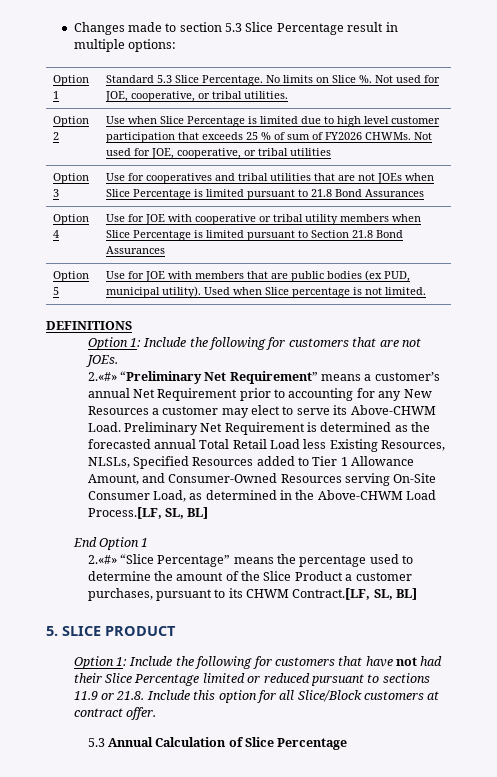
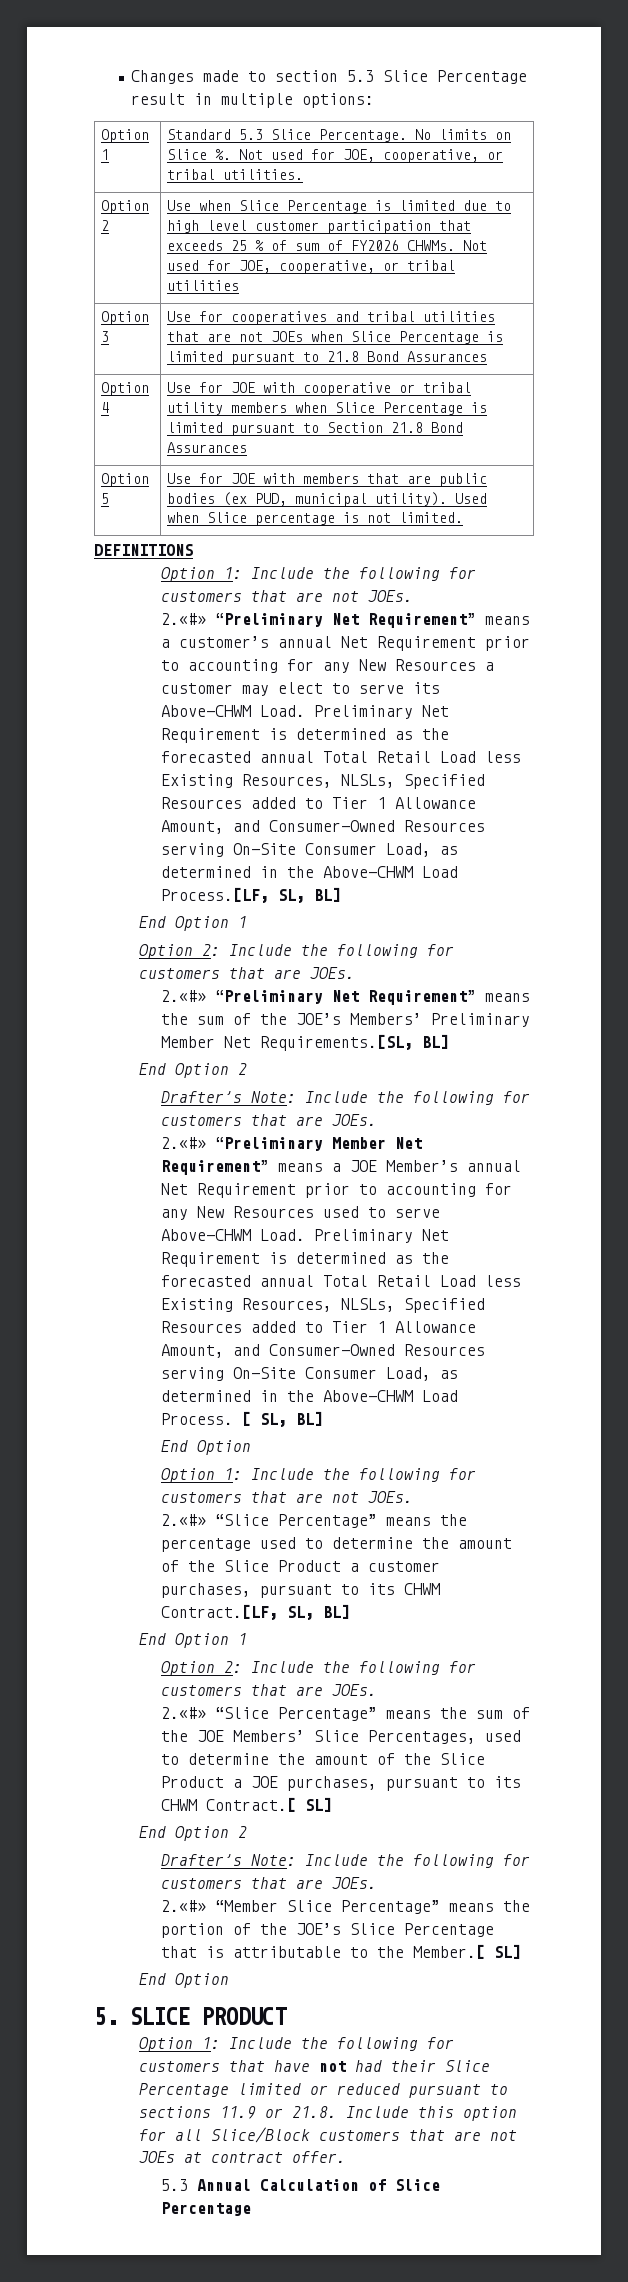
  Preliminary Net Requirement is determined as the forecasted annual Total Retail Load less Existing Resources, NLSLs, Specified Resources added to Tier 1 Allowance Amount, and Consumer-Owned Resources serving On-Site Consumer Load, as determined in the Above-CHWM Load Process.[LF, SL, BL]
  End Option 1
+ Option 2: Include the following for customers that are JOEs.
+ 2.«#» “Preliminary Net Requirement” means the sum of the JOE’s Members’ Preliminary Member Net Requirements.[SL, BL]
+ End Option 2
+ Drafter’s Note: Include the following for customers that are JOEs.
+ 2.«#» “Preliminary Member Net Requirement” means a JOE Member’s annual Net Requirement prior to accounting for any New Resources used to serve Above-CHWM Load. Preliminary Net Requirement is determined as the forecasted annual Total Retail Load less Existing Resources, NLSLs, Specified Resources added to Tier 1 Allowance Amount, and Consumer-Owned Resources serving On-Site Consumer Load, as determined in the Above-CHWM Load Process. [ SL, BL]
+ End Option
+ Option 1: Include the following for customers that are not JOEs.
  2.«#» “Slice Percentage” means the percentage used to determine the amount of the Slice Product a customer purchases, pursuant to its CHWM Contract.[LF, SL, BL]
+ End Option 1
+ Option 2: Include the following for customers that are JOEs.
+ 2.«#» “Slice Percentage” means the sum of the JOE Members’ Slice Percentages, used to determine the amount of the Slice Product a JOE purchases, pursuant to its CHWM Contract.[ SL]
+ End Option 2
+ Drafter’s Note: Include the following for customers that are JOEs.
+ 2.«#» “Member Slice Percentage” means the portion of the JOE’s Slice Percentage that is attributable to the Member.[ SL]
+ End Option
- Option 1: Include the following for customers that have not had their Slice Percentage limited or reduced pursuant to sections 11.9 or 21.8. Include this option for all Slice/Block customers at contract offer.
+ Option 1: Include the following for customers that have not had their Slice Percentage limited or reduced pursuant to sections 11.9 or 21.8. Include this option for all Slice/Block customers that are not JOEs at contract offer.

